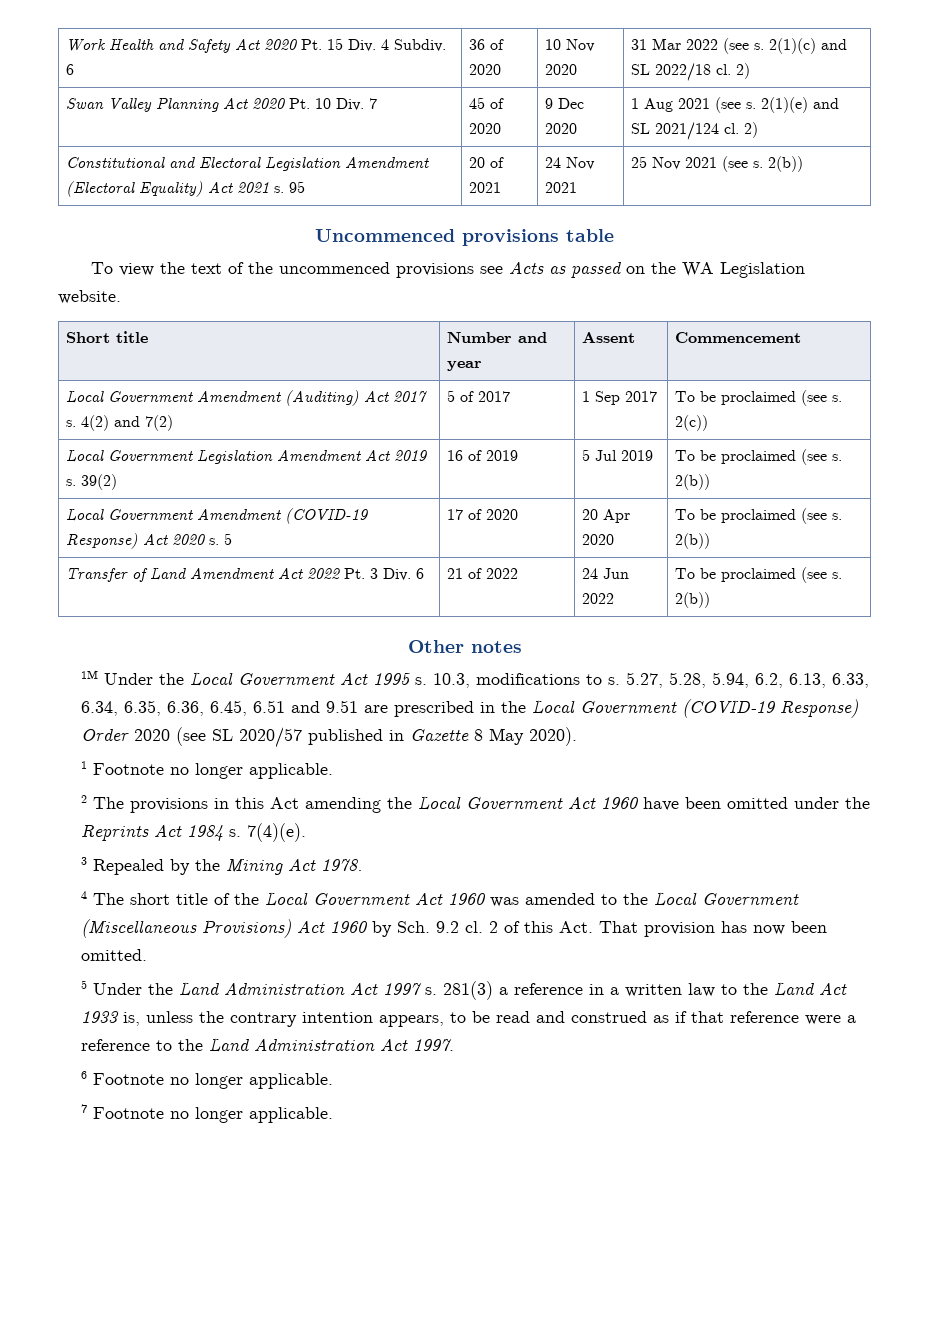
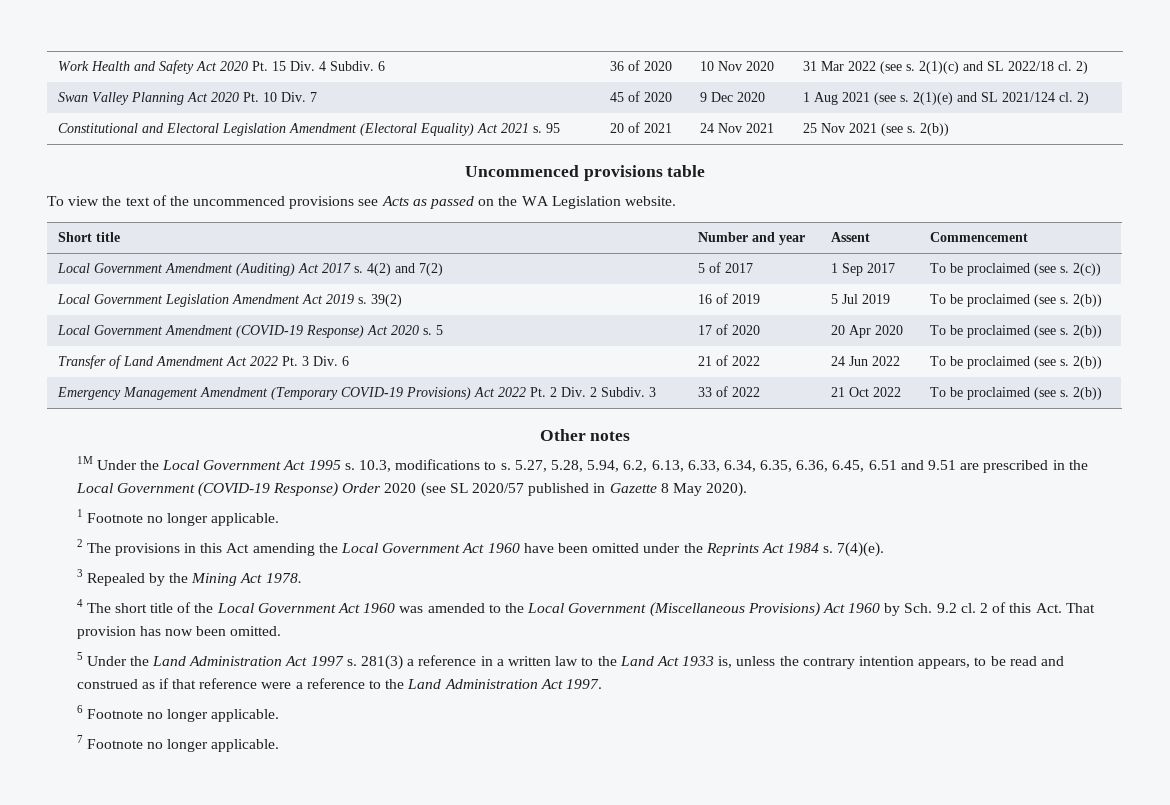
+ Emergency Management Amendment (Temporary COVID-19 Provisions) Act 2022 Pt. 2 Div. 2 Subdiv. 3 | 33 of 2022 | 21 Oct 2022 | To be proclaimed (see s. 2(b))

